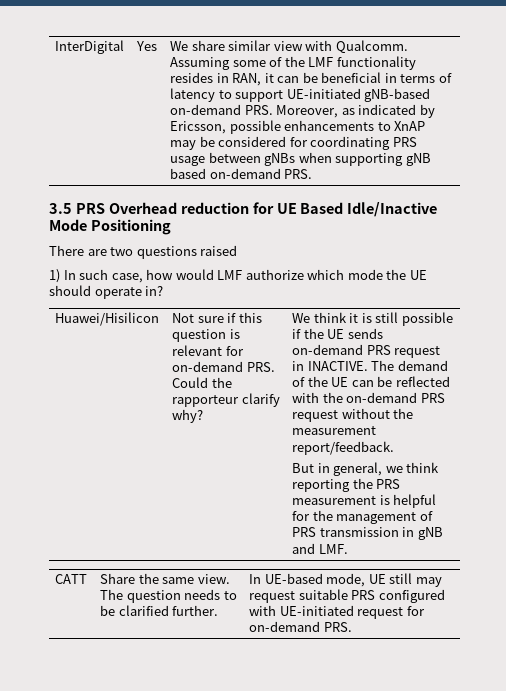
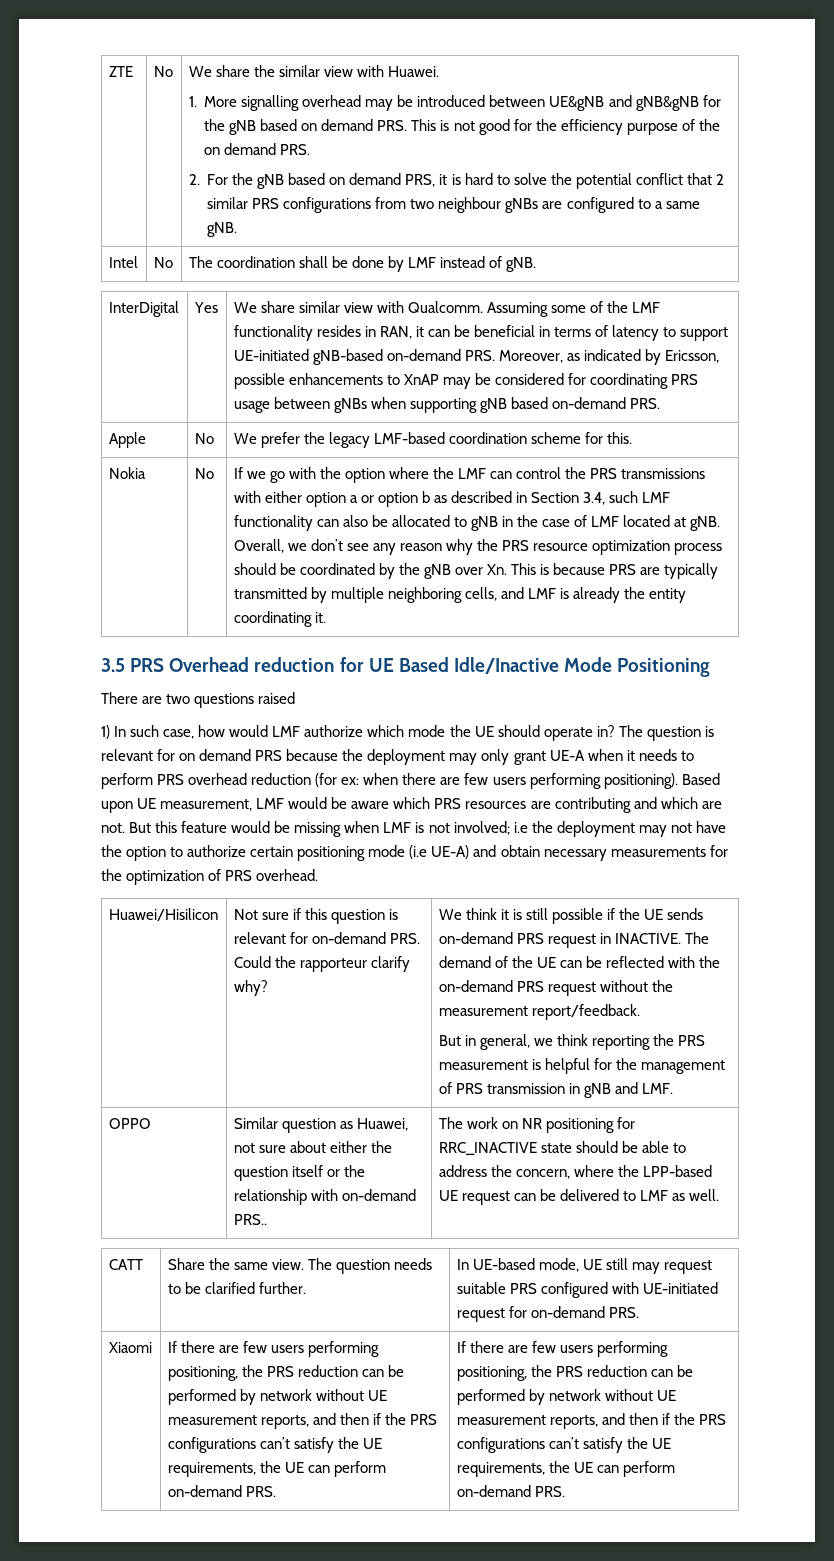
+ ZTE | No | We share the similar view with Huawei.
+ 1. More signalling overhead may be introduced between UE&gNB and gNB&gNB for the gNB based on demand PRS. This is not good for the efficiency purpose of the on demand PRS.
+ 2. For the gNB based on demand PRS, it is hard to solve the potential conflict that 2 similar PRS configurations from two neighbour gNBs are configured to a same gNB.
+ Intel | No | The coordination shall be done by LMF instead of gNB.
+ Apple | No | We prefer the legacy LMF-based coordination scheme for this.
+ Nokia | No | If we go with the option where the LMF can control the PRS transmissions with either option a or option b as described in Section 3.4, such LMF functionality can also be allocated to gNB in the case of LMF located at gNB. Overall, we don’t see any reason why the PRS resource optimization process should be coordinated by the gNB over Xn. This is because PRS are typically transmitted by multiple neighboring cells, and LMF is already the entity coordinating it.
+ The question is relevant for on demand PRS because the deployment may only grant UE-A when it needs to perform PRS overhead reduction (for ex: when there are few users performing positioning). Based upon UE measurement, LMF would be aware which PRS resources are contributing and which are not. But this feature would be missing when LMF is not involved; i.e the deployment may not have the option to authorize certain positioning mode (i.e UE-A) and obtain necessary measurements for the optimization of PRS overhead.
+ OPPO | Similar question as Huawei, not sure about either the question itself or the relationship with on-demand PRS.. | The work on NR positioning for RRC_INACTIVE state should be able to address the concern, where the LPP-based UE request can be delivered to LMF as well.
+ Xiaomi | If there are few users performing positioning, the PRS reduction can be performed by network without UE measurement reports, and then if the PRS configurations can’t satisfy the UE requirements, the UE can perform on-demand PRS. | If there are few users performing positioning, the PRS reduction can be performed by network without UE measurement reports, and then if the PRS configurations can’t satisfy the UE requirements, the UE can perform on-demand PRS.

